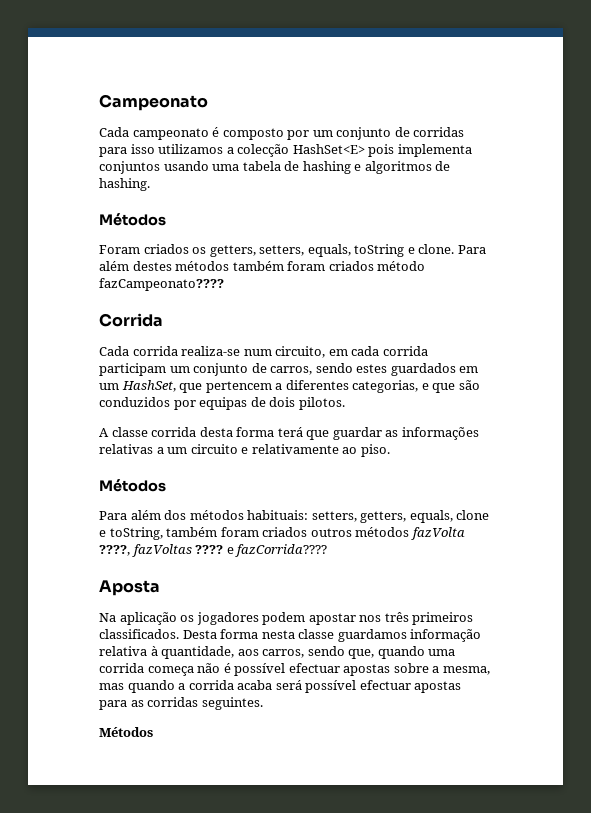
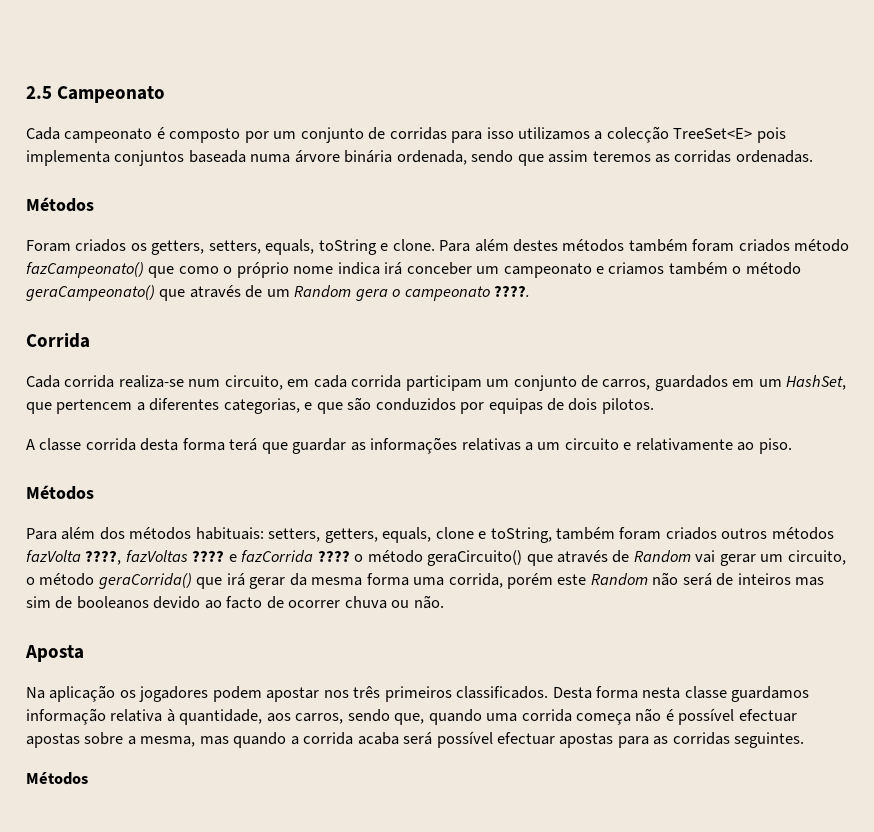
- Campeonato
+ 2.5 Campeonato
- Cada campeonato é composto por um conjunto de corridas para isso utilizamos a colecção HashSet<E> pois implementa conjuntos usando uma tabela de hashing e algoritmos de hashing.
+ Cada campeonato é composto por um conjunto de corridas para isso utilizamos a colecção TreeSet<E> pois implementa conjuntos baseada numa árvore binária ordenada, sendo que assim teremos as corridas ordenadas.
- Para além destes métodos também foram criados método fazCampeonato????
+ Para além destes métodos também foram criados método fazCampeonato() que como o próprio nome indica irá conceber um campeonato e criamos também o método geraCampeonato() que através de um Random gera o campeonato ????.
- Cada corrida realiza-se num circuito, em cada corrida participam um conjunto de carros, sendo estes guardados em um HashSet, que pertencem a diferentes categorias, e que são conduzidos por equipas de dois pilotos.
+ Cada corrida realiza-se num circuito, em cada corrida participam um conjunto de carros, guardados em um HashSet, que pertencem a diferentes categorias, e que são conduzidos por equipas de dois pilotos.
- Para além dos métodos habituais: setters, getters, equals, clone e toString, também foram criados outros métodos fazVolta ????, fazVoltas ???? e fazCorrida????
+ Para além dos métodos habituais: setters, getters, equals, clone e toString, também foram criados outros métodos fazVolta ????, fazVoltas ???? e fazCorrida ???? o método geraCircuito() que através de Random vai gerar um circuito, o método geraCorrida() que irá gerar da mesma forma uma corrida, porém este Random não será de inteiros mas sim de booleanos devido ao facto de ocorrer chuva ou não.

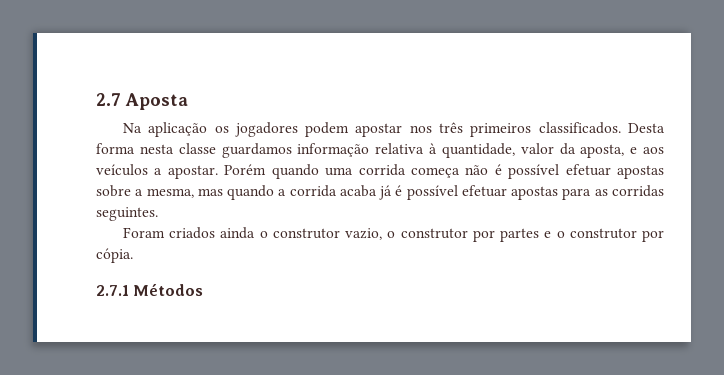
- 2.5 Campeonato
- Cada campeonato é composto por um conjunto de corridas para isso utilizamos a colecção TreeSet<E> pois implementa conjuntos baseada numa árvore binária ordenada, sendo que assim teremos as corridas ordenadas.
- Métodos
- Foram criados os getters, setters, equals, toString e clone. Para além destes métodos também foram criados método fazCampeonato() que como o próprio nome indica irá conceber um campeonato e criamos também o método geraCampeonato() que através de um Random gera o campeonato ????.
- Corrida
- Cada corrida realiza-se num circuito, em cada corrida participam um conjunto de carros, guardados em um HashSet, que pertencem a diferentes categorias, e que são conduzidos por equipas de dois pilotos.
- A classe corrida desta forma terá que guardar as informações relativas a um circuito e relativamente ao piso.
- Métodos
- Para além dos métodos habituais: setters, getters, equals, clone e toString, também foram criados outros métodos fazVolta ????, fazVoltas ???? e fazCorrida ???? o método geraCircuito() que através de Random vai gerar um circuito, o método geraCorrida() que irá gerar da mesma forma uma corrida, porém este Random não será de inteiros mas sim de booleanos devido ao facto de ocorrer chuva ou não.
- Aposta
+ 2.7 Aposta
- Desta forma nesta classe guardamos informação relativa à quantidade, aos carros, sendo que, quando uma corrida começa não é possível efectuar apostas sobre a mesma, mas quando a corrida acaba será possível efectuar apostas para as corridas seguintes.
- Métodos
+ Desta forma nesta classe guardamos informação relativa à quantidade, valor da aposta, e aos veículos a apostar. Porém quando uma corrida começa não é possível efetuar apostas sobre a mesma, mas quando a corrida acaba já é possível efetuar apostas para as corridas seguintes.
+ Foram criados ainda o construtor vazio, o construtor por partes e o construtor por cópia.
+ 2.7.1 Métodos

